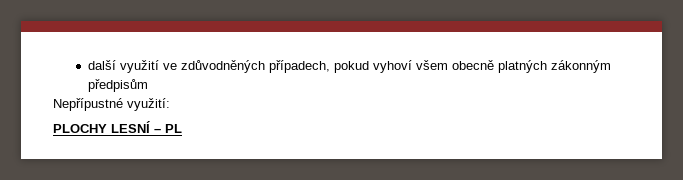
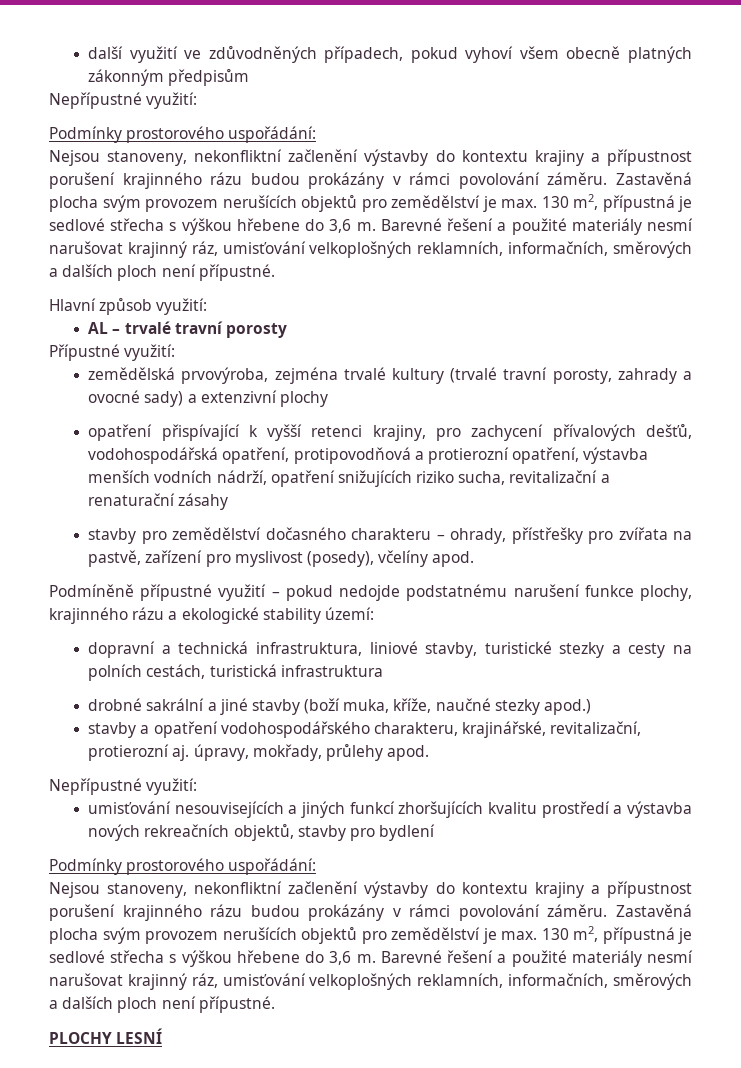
  další využití ve zdůvodněných případech, pokud vyhoví všem obecně platných zákonným předpisům
  Nepřípustné využití:
+ Podmínky prostorového uspořádání:
+ Nejsou stanoveny, nekonfliktní začlenění výstavby do kontextu krajiny a přípustnost porušení krajinného rázu budou prokázány v rámci povolování záměru. Zastavěná plocha svým provozem nerušících objektů pro zemědělství je max. 130 m2, přípustná je sedlové střecha s výškou hřebene do 3,6 m. Barevné řešení a použité materiály nesmí narušovat krajinný ráz, umisťování velkoplošných reklamních, informačních, směrových a dalších ploch není přípustné.
+ Hlavní způsob využití:
+ AL – trvalé travní porosty
+ Přípustné využití:
+ zemědělská prvovýroba, zejména trvalé kultury (trvalé travní porosty, zahrady a ovocné sady) a extenzivní plochy
+ opatření přispívající k vyšší retenci krajiny, pro zachycení přívalových dešťů, vodohospodářská opatření, protipovodňová a protierozní opatření, výstavba menších vodních nádrží, opatření snižujících riziko sucha, revitalizační a renaturační zásahy
+ stavby pro zemědělství dočasného charakteru – ohrady, přístřešky pro zvířata na pastvě, zařízení pro myslivost (posedy), včelíny apod.
+ Podmíněně přípustné využití – pokud nedojde podstatnému narušení funkce plochy, krajinného rázu a ekologické stability území:
+ dopravní a technická infrastruktura, liniové stavby, turistické stezky a cesty na polních cestách, turistická infrastruktura
+ drobné sakrální a jiné stavby (boží muka, kříže, naučné stezky apod.)
+ stavby a opatření vodohospodářského charakteru, krajinářské, revitalizační, protierozní aj. úpravy, mokřady, průlehy apod.
+ Nepřípustné využití:
+ umisťování nesouvisejících a jiných funkcí zhoršujících kvalitu prostředí a výstavba nových rekreačních objektů, stavby pro bydlení
+ Podmínky prostorového uspořádání:
+ Nejsou stanoveny, nekonfliktní začlenění výstavby do kontextu krajiny a přípustnost porušení krajinného rázu budou prokázány v rámci povolování záměru. Zastavěná plocha svým provozem nerušících objektů pro zemědělství je max. 130 m2, přípustná je sedlové střecha s výškou hřebene do 3,6 m. Barevné řešení a použité materiály nesmí narušovat krajinný ráz, umisťování velkoplošných reklamních, informačních, směrových a dalších ploch není přípustné.
- PLOCHY LESNÍ – PL
+ PLOCHY LESNÍ

